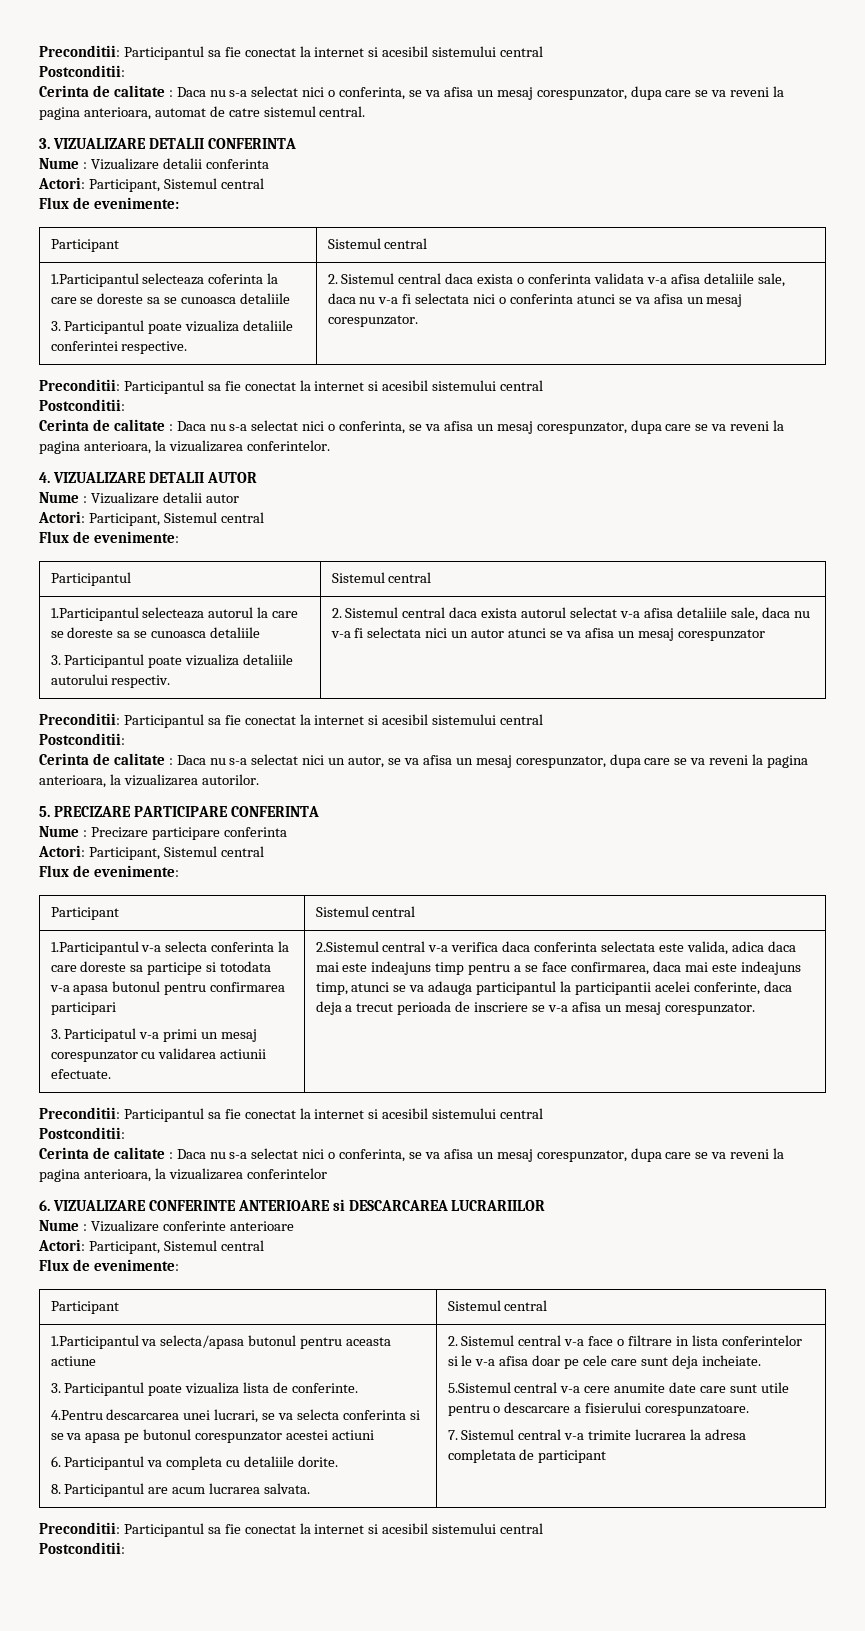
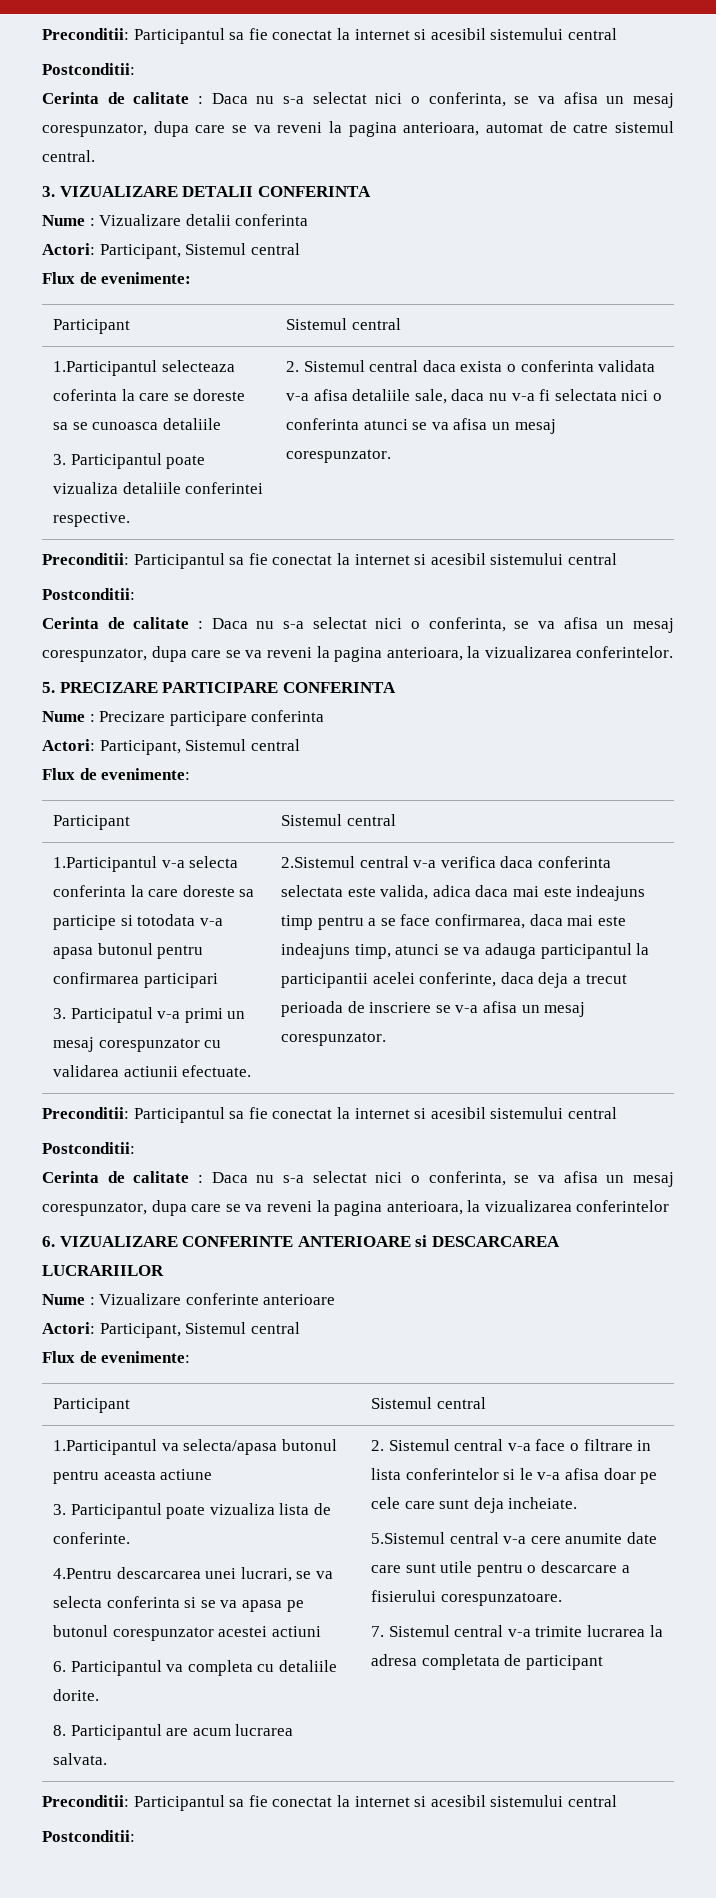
- 4. VIZUALIZARE DETALII AUTOR
- Nume : Vizualizare detalii autor
- Actori: Participant, Sistemul central
- Flux de evenimente:
- Participantul | Sistemul central
- 1.Participantul selecteaza autorul la care se doreste sa se cunoasca detaliile
- 3. Participantul poate vizualiza detaliile autorului respectiv. | 2. Sistemul central daca exista autorul selectat v-a afisa detaliile sale, daca nu v-a fi selectata nici un autor atunci se va afisa un mesaj corespunzator
- Preconditii: Participantul sa fie conectat la internet si acesibil sistemului central
- Postconditii:
- Cerinta de calitate : Daca nu s-a selectat nici un autor, se va afisa un mesaj corespunzator, dupa care se va reveni la pagina anterioara, la vizualizarea autorilor.

